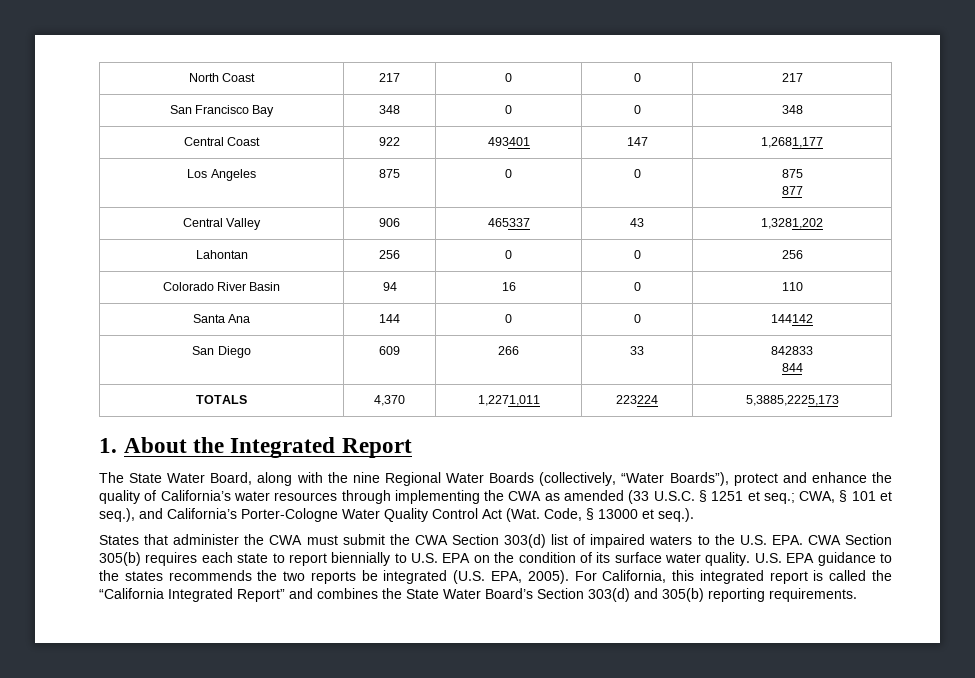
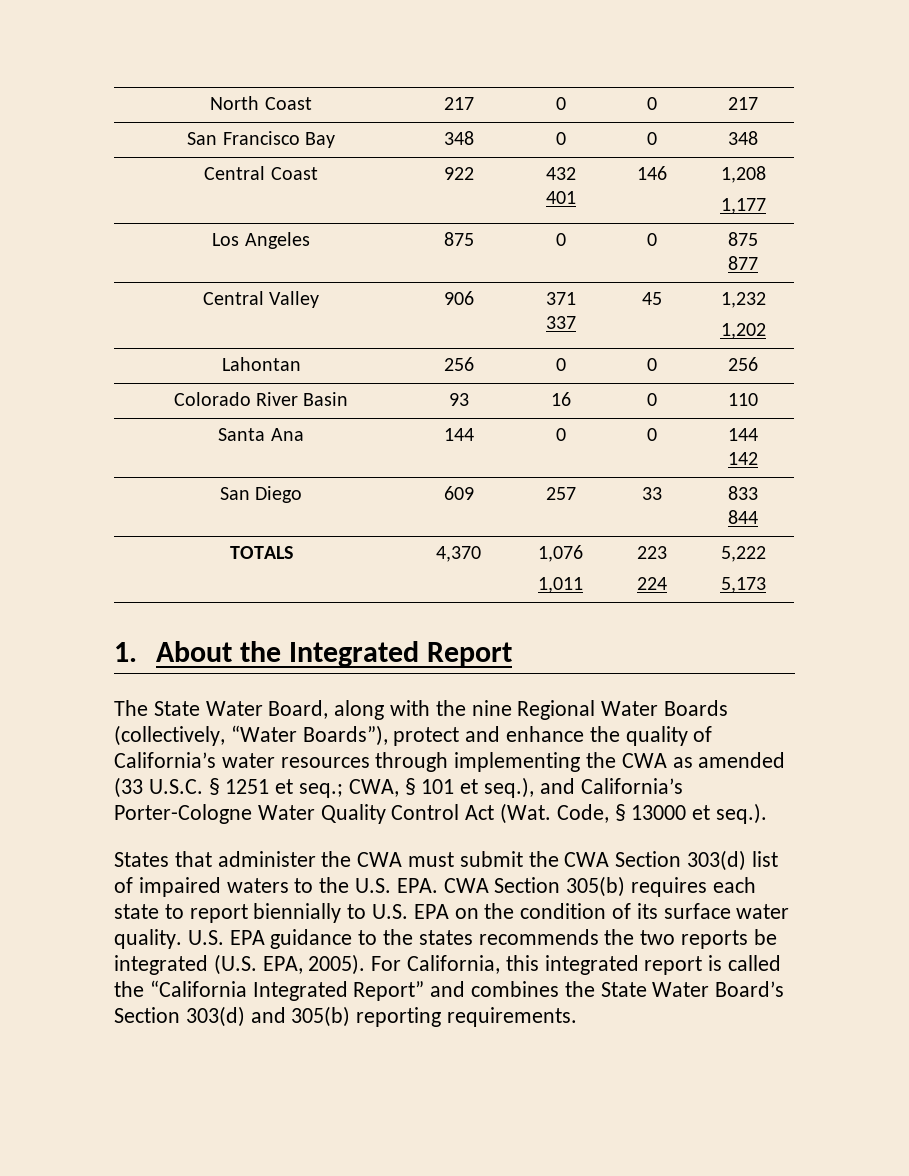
- Central Coast | 922 | 493401 | 147 | 1,2681,177
+ Central Coast | 922 | 432
+ 401 | 146 | 1,208
+ 1,177
- Central Valley | 906 | 465337 | 43 | 1,3281,202
+ Central Valley | 906 | 371
+ 337 | 45 | 1,232
+ 1,202
- Colorado River Basin | 94 | 16 | 0 | 110
+ Colorado River Basin | 93 | 16 | 0 | 110
- Santa Ana | 144 | 0 | 0 | 144142
+ Santa Ana | 144 | 0 | 0 | 144
+ 142
- San Diego | 609 | 266 | 33 | 842833
+ San Diego | 609 | 257 | 33 | 833
- TOTALS | 4,370 | 1,2271,011 | 223224 | 5,3885,2225,173
+ TOTALS | 4,370 | 1,076
+ 1,011 | 223
+ 224 | 5,222
+ 5,173

